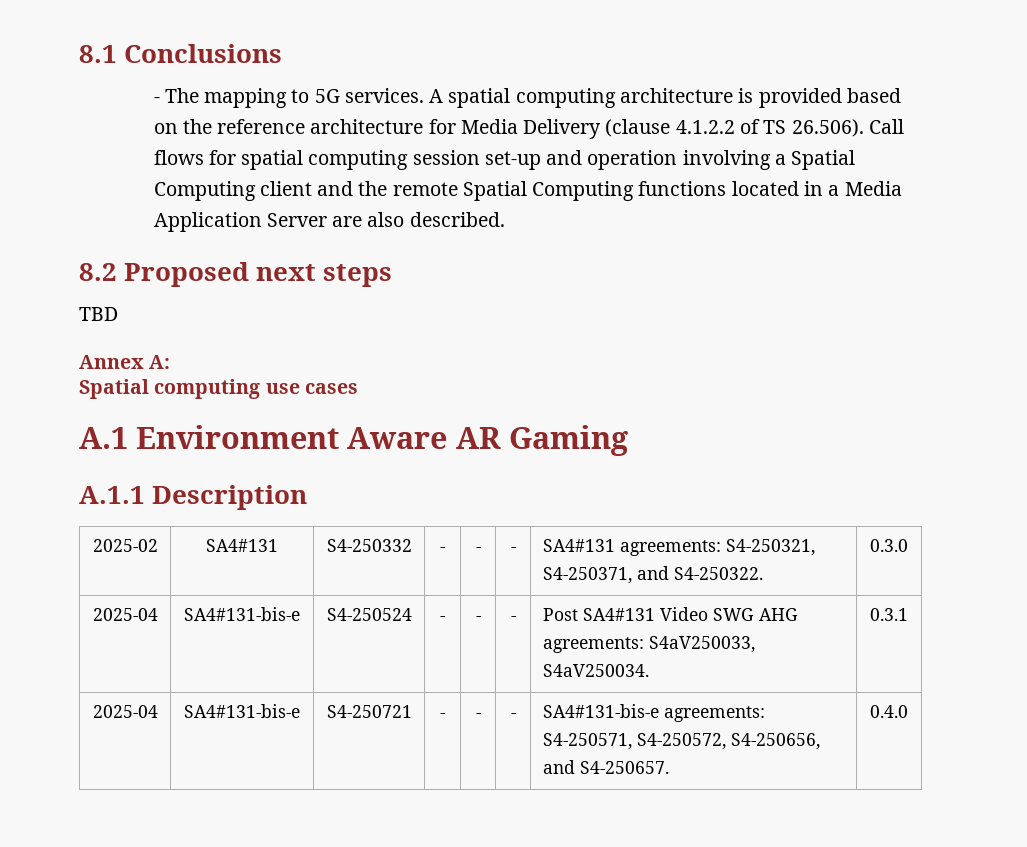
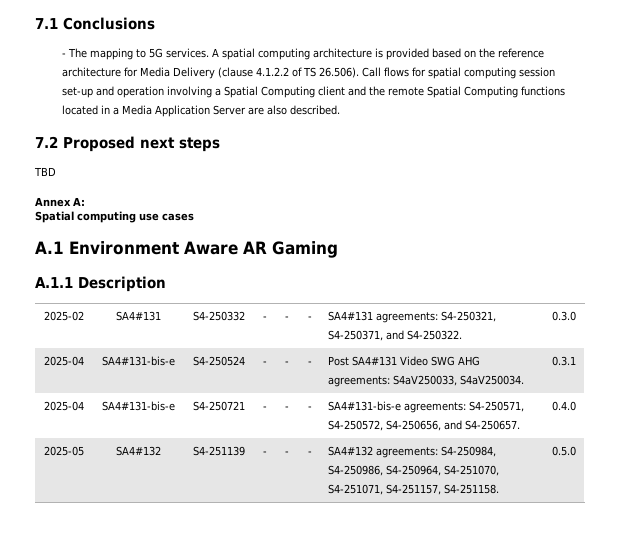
- 8.1 Conclusions
+ 7.1 Conclusions
- 8.2 Proposed next steps
+ 7.2 Proposed next steps
+ 2025-05 | SA4#132 | S4-251139 | - | - | - | SA4#132 agreements: S4-250984, S4-250986, S4-250964, S4-251070, S4-251071, S4-251157, S4-251158. | 0.5.0

